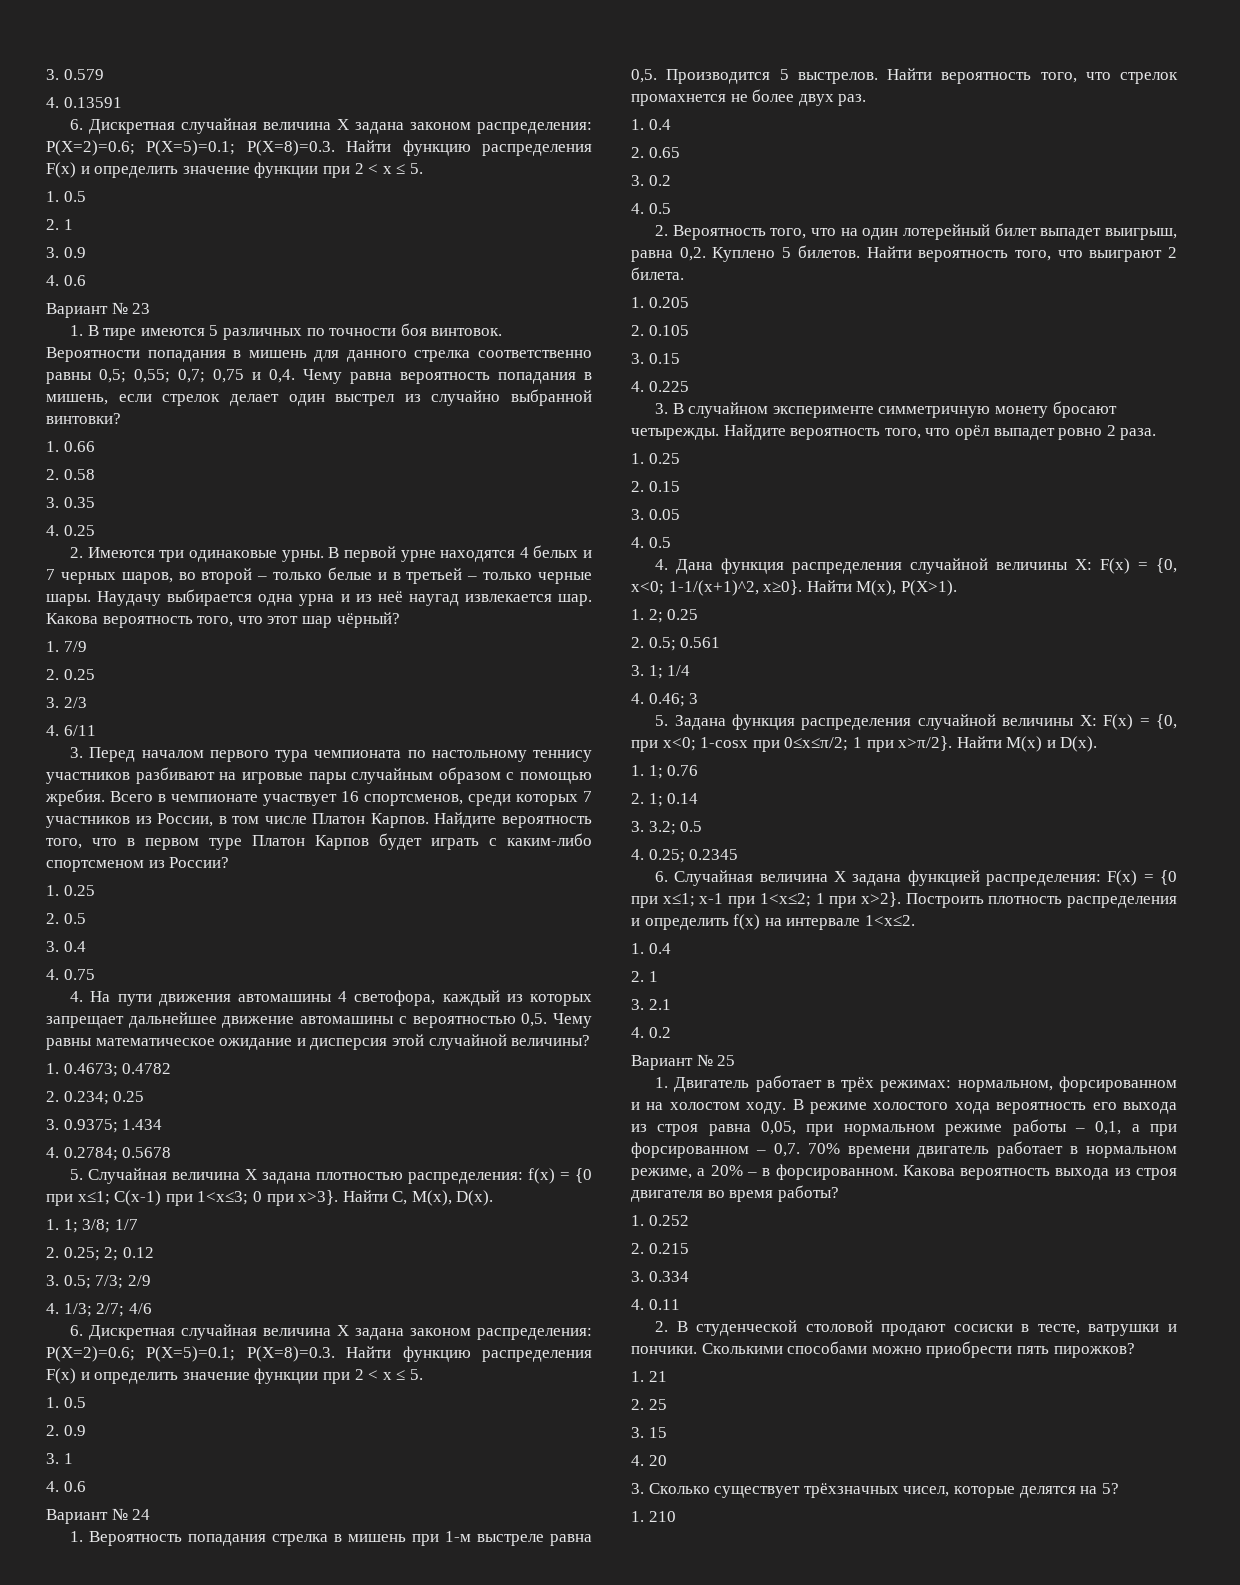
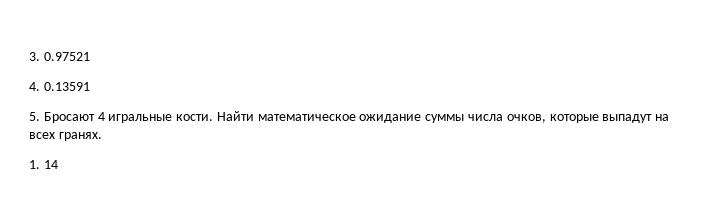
- 3. 0.579
+ 3. 0.97521
  4. 0.13591
- 6. Дискретная случайная величина X задана законом распределения: P(X=2)=0.6; P(X=5)=0.1; P(X=8)=0.3. Найти функцию распределения F(x) и определить значение функции при 2 < x ≤ 5.
- 1. 0.5
- 2. 1
- 3. 0.9
- 4. 0.6
- Вариант № 23
- 1. В тире имеются 5 различных по точности боя винтовок. Вероятности попадания в мишень для данного стрелка соответственно равны 0,5; 0,55; 0,7; 0,75 и 0,4. Чему равна вероятность попадания в мишень, если стрелок делает один выстрел из случайно выбранной винтовки?
- 1. 0.66
- 2. 0.58
- 3. 0.35
- 4. 0.25
- 2. Имеются три одинаковые урны. В первой урне находятся 4 белых и 7 черных шаров, во второй – только белые и в третьей – только черные шары. Наудачу выбирается одна урна и из неё наугад извлекается шар. Какова вероятность того, что этот шар чёрный?
- 1. 7/9
- 2. 0.25
- 3. 2/3
- 4. 6/11
- 3. Перед началом первого тура чемпионата по настольному теннису участников разбивают на игровые пары случайным образом с помощью жребия. Всего в чемпионате участвует 16 спортсменов, среди которых 7 участников из России, в том числе Платон Карпов. Найдите вероятность того, что в первом туре Платон Карпов будет играть с каким-либо спортсменом из России?
- 1. 0.25
- 2. 0.5
- 3. 0.4
- 4. 0.75
- 4. На пути движения автомашины 4 светофора, каждый из которых запрещает дальнейшее движение автомашины с вероятностью 0,5. Чему равны математическое ожидание и дисперсия этой случайной величины?
- 1. 0.4673; 0.4782
- 2. 0.234; 0.25
- 3. 0.9375; 1.434
- 4. 0.2784; 0.5678
- 5. Случайная величина X задана плотностью распределения: f(x) = {0 при x≤1; C(x-1) при 1<x≤3; 0 при x>3}. Найти С, M(x), D(x).
- 1. 1; 3/8; 1/7
- 2. 0.25; 2; 0.12
- 3. 0.5; 7/3; 2/9
- 4. 1/3; 2/7; 4/6
- 6. Дискретная случайная величина X задана законом распределения: P(X=2)=0.6; P(X=5)=0.1; P(X=8)=0.3. Найти функцию распределения F(x) и определить значение функции при 2 < x ≤ 5.
- 1. 0.5
- 2. 0.9
- 3. 1
- 4. 0.6
- Вариант № 24
- 1. Вероятность попадания стрелка в мишень при 1-м выстреле равна 0,5. Производится 5 выстрелов. Найти вероятность того, что стрелок промахнется не более двух раз.
- 1. 0.4
- 2. 0.65
- 3. 0.2
- 4. 0.5
- 2. Вероятность того, что на один лотерейный билет выпадет выигрыш, равна 0,2. Куплено 5 билетов. Найти вероятность того, что выиграют 2 билета.
- 1. 0.205
- 2. 0.105
- 3. 0.15
- 4. 0.225
- 3. В случайном эксперименте симметричную монету бросают четырежды. Найдите вероятность того, что орёл выпадет ровно 2 раза.
- 1. 0.25
- 2. 0.15
- 3. 0.05
- 4. 0.5
- 4. Дана функция распределения случайной величины X: F(x) = {0, x<0; 1-1/(x+1)^2, x≥0}. Найти M(x), P(X>1).
- 1. 2; 0.25
- 2. 0.5; 0.561
- 3. 1; 1/4
- 4. 0.46; 3
- 5. Задана функция распределения случайной величины X: F(x) = {0, при x<0; 1-cosx при 0≤x≤π/2; 1 при x>π/2}. Найти M(x) и D(x).
- 1. 1; 0.76
- 2. 1; 0.14
- 3. 3.2; 0.5
- 4. 0.25; 0.2345
- 6. Случайная величина Х задана функцией распределения: F(x) = {0 при x≤1; x-1 при 1<x≤2; 1 при x>2}. Построить плотность распределения и определить f(x) на интервале 1<x≤2.
- 1. 0.4
- 2. 1
- 3. 2.1
- 4. 0.2
- Вариант № 25
- 1. Двигатель работает в трёх режимах: нормальном, форсированном и на холостом ходу. В режиме холостого хода вероятность его выхода из строя равна 0,05, при нормальном режиме работы – 0,1, а при форсированном – 0,7. 70% времени двигатель работает в нормальном режиме, а 20% – в форсированном. Какова вероятность выхода из строя двигателя во время работы?
- 1. 0.252
- 2. 0.215
- 3. 0.334
- 4. 0.11
- 2. В студенческой столовой продают сосиски в тесте, ватрушки и пончики. Сколькими способами можно приобрести пять пирожков?
- 1. 21
- 2. 25
- 3. 15
- 4. 20
- 3. Сколько существует трёхзначных чисел, которые делятся на 5?
- 1. 210
+ 5. Бросают 4 игральные кости. Найти математическое ожидание суммы числа очков, которые выпадут на всех гранях.
+ 1. 14

